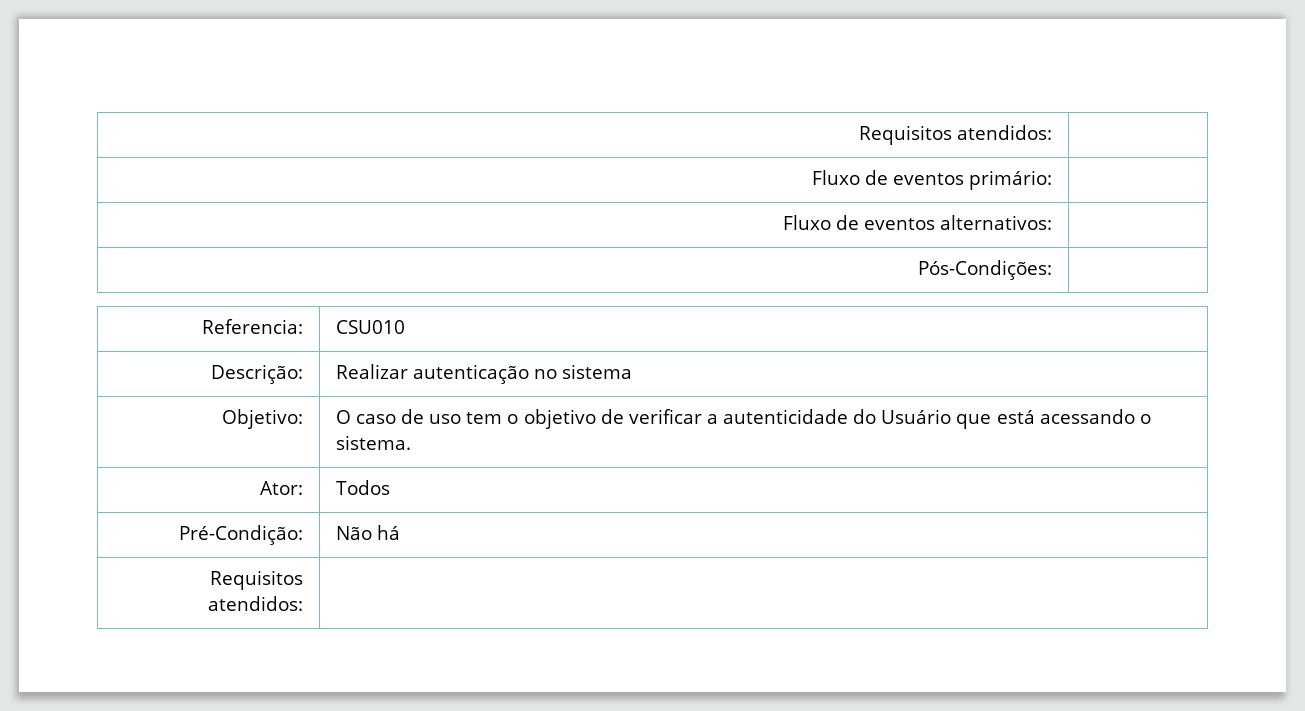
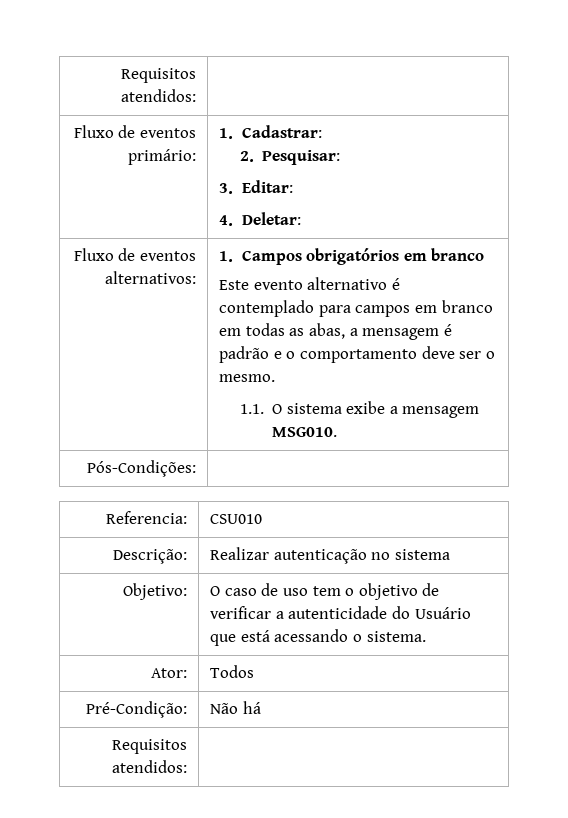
- Fluxo de eventos primário: |
- Fluxo de eventos alternativos: |
+ Fluxo de eventos primário: | 1. Cadastrar:
+ 2. Pesquisar:
+ 3. Editar:
+ 4. Deletar:
+ Fluxo de eventos alternativos: | 1. Campos obrigatórios em branco
+ Este evento alternativo é contemplado para campos em branco em todas as abas, a mensagem é padrão e o comportamento deve ser o mesmo.
+ 1.1. O sistema exibe a mensagem MSG010.

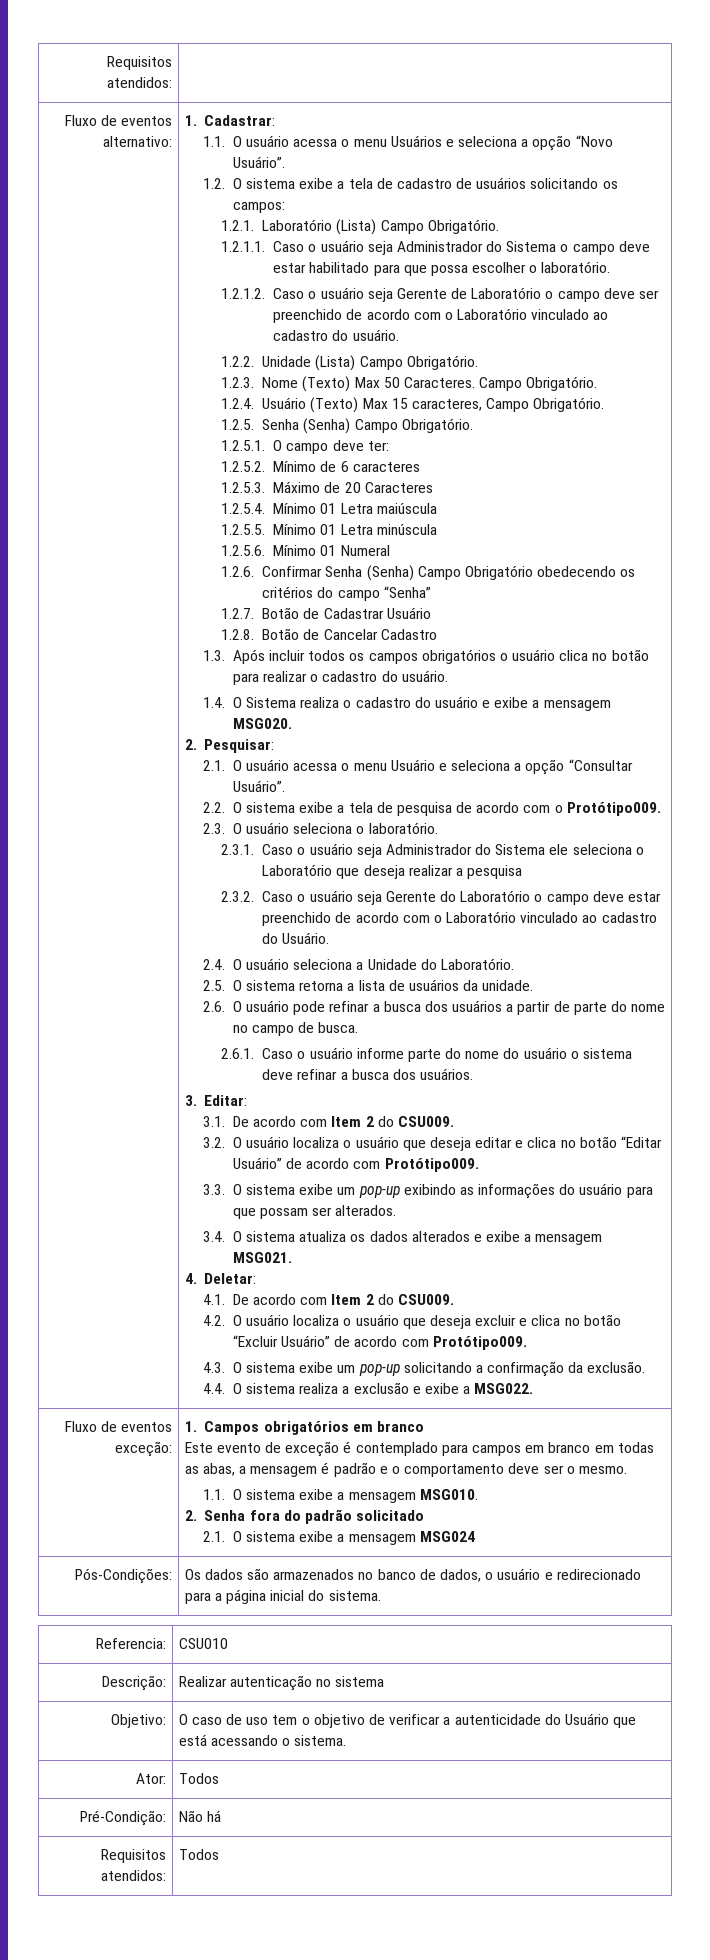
- Fluxo de eventos primário:
+ Fluxo de eventos alternativo:
+ 1.1. O usuário acessa o menu Usuários e seleciona a opção “Novo Usuário”.
+ 1.2. O sistema exibe a tela de cadastro de usuários solicitando os campos:
+ 1.2.1. Laboratório (Lista) Campo Obrigatório.
+ 1.2.1.1. Caso o usuário seja Administrador do Sistema o campo deve estar habilitado para que possa escolher o laboratório.
+ 1.2.1.2. Caso o usuário seja Gerente de Laboratório o campo deve ser preenchido de acordo com o Laboratório vinculado ao cadastro do usuário.
+ 1.2.2. Unidade (Lista) Campo Obrigatório.
+ 1.2.3. Nome (Texto) Max 50 Caracteres. Campo Obrigatório.
+ 1.2.4. Usuário (Texto) Max 15 caracteres, Campo Obrigatório.
+ 1.2.5. Senha (Senha) Campo Obrigatório.
+ 1.2.5.1. O campo deve ter:
+ 1.2.5.2. Mínimo de 6 caracteres
+ 1.2.5.3. Máximo de 20 Caracteres
+ 1.2.5.4. Mínimo 01 Letra maiúscula
+ 1.2.5.5. Mínimo 01 Letra minúscula
+ 1.2.5.6. Mínimo 01 Numeral
+ 1.2.6. Confirmar Senha (Senha) Campo Obrigatório obedecendo os critérios do campo “Senha”
+ 1.2.7. Botão de Cadastrar Usuário
+ 1.2.8. Botão de Cancelar Cadastro
+ 1.3. Após incluir todos os campos obrigatórios o usuário clica no botão para realizar o cadastro do usuário.
+ 1.4. O Sistema realiza o cadastro do usuário e exibe a mensagem MSG020.
  2. Pesquisar:
+ 2.1. O usuário acessa o menu Usuário e seleciona a opção “Consultar Usuário”.
+ 2.2. O sistema exibe a tela de pesquisa de acordo com o Protótipo009.
+ 2.3. O usuário seleciona o laboratório.
+ 2.3.1. Caso o usuário seja Administrador do Sistema ele seleciona o Laboratório que deseja realizar a pesquisa
+ 2.3.2. Caso o usuário seja Gerente do Laboratório o campo deve estar preenchido de acordo com o Laboratório vinculado ao cadastro do Usuário.
+ 2.4. O usuário seleciona a Unidade do Laboratório.
+ 2.5. O sistema retorna a lista de usuários da unidade.
+ 2.6. O usuário pode refinar a busca dos usuários a partir de parte do nome no campo de busca.
+ 2.6.1. Caso o usuário informe parte do nome do usuário o sistema deve refinar a busca dos usuários.
  3. Editar:
+ 3.1. De acordo com Item 2 do CSU009.
+ 3.2. O usuário localiza o usuário que deseja editar e clica no botão “Editar Usuário” de acordo com Protótipo009.
+ 3.3. O sistema exibe um pop-up exibindo as informações do usuário para que possam ser alterados.
+ 3.4. O sistema atualiza os dados alterados e exibe a mensagem MSG021.
  4. Deletar:
- Fluxo de eventos alternativos: | 1. Campos obrigatórios em branco
- Este evento alternativo é contemplado para campos em branco em todas as abas, a mensagem é padrão e o comportamento deve ser o mesmo.
+ 4.1. De acordo com Item 2 do CSU009.
+ 4.2. O usuário localiza o usuário que deseja excluir e clica no botão “Excluir Usuário” de acordo com Protótipo009.
+ 4.3. O sistema exibe um pop-up solicitando a confirmação da exclusão.
+ 4.4. O sistema realiza a exclusão e exibe a MSG022.
+ Fluxo de eventos exceção: | 1. Campos obrigatórios em branco
+ Este evento de exceção é contemplado para campos em branco em todas as abas, a mensagem é padrão e o comportamento deve ser o mesmo.
- Pós-Condições: |
+ 2. Senha fora do padrão solicitado
+ 2.1. O sistema exibe a mensagem MSG024
+ Pós-Condições: | Os dados são armazenados no banco de dados, o usuário e redirecionado para a página inicial do sistema.
  Pré-Condição: | Não há
- Requisitos atendidos: |
+ Requisitos atendidos: | Todos

